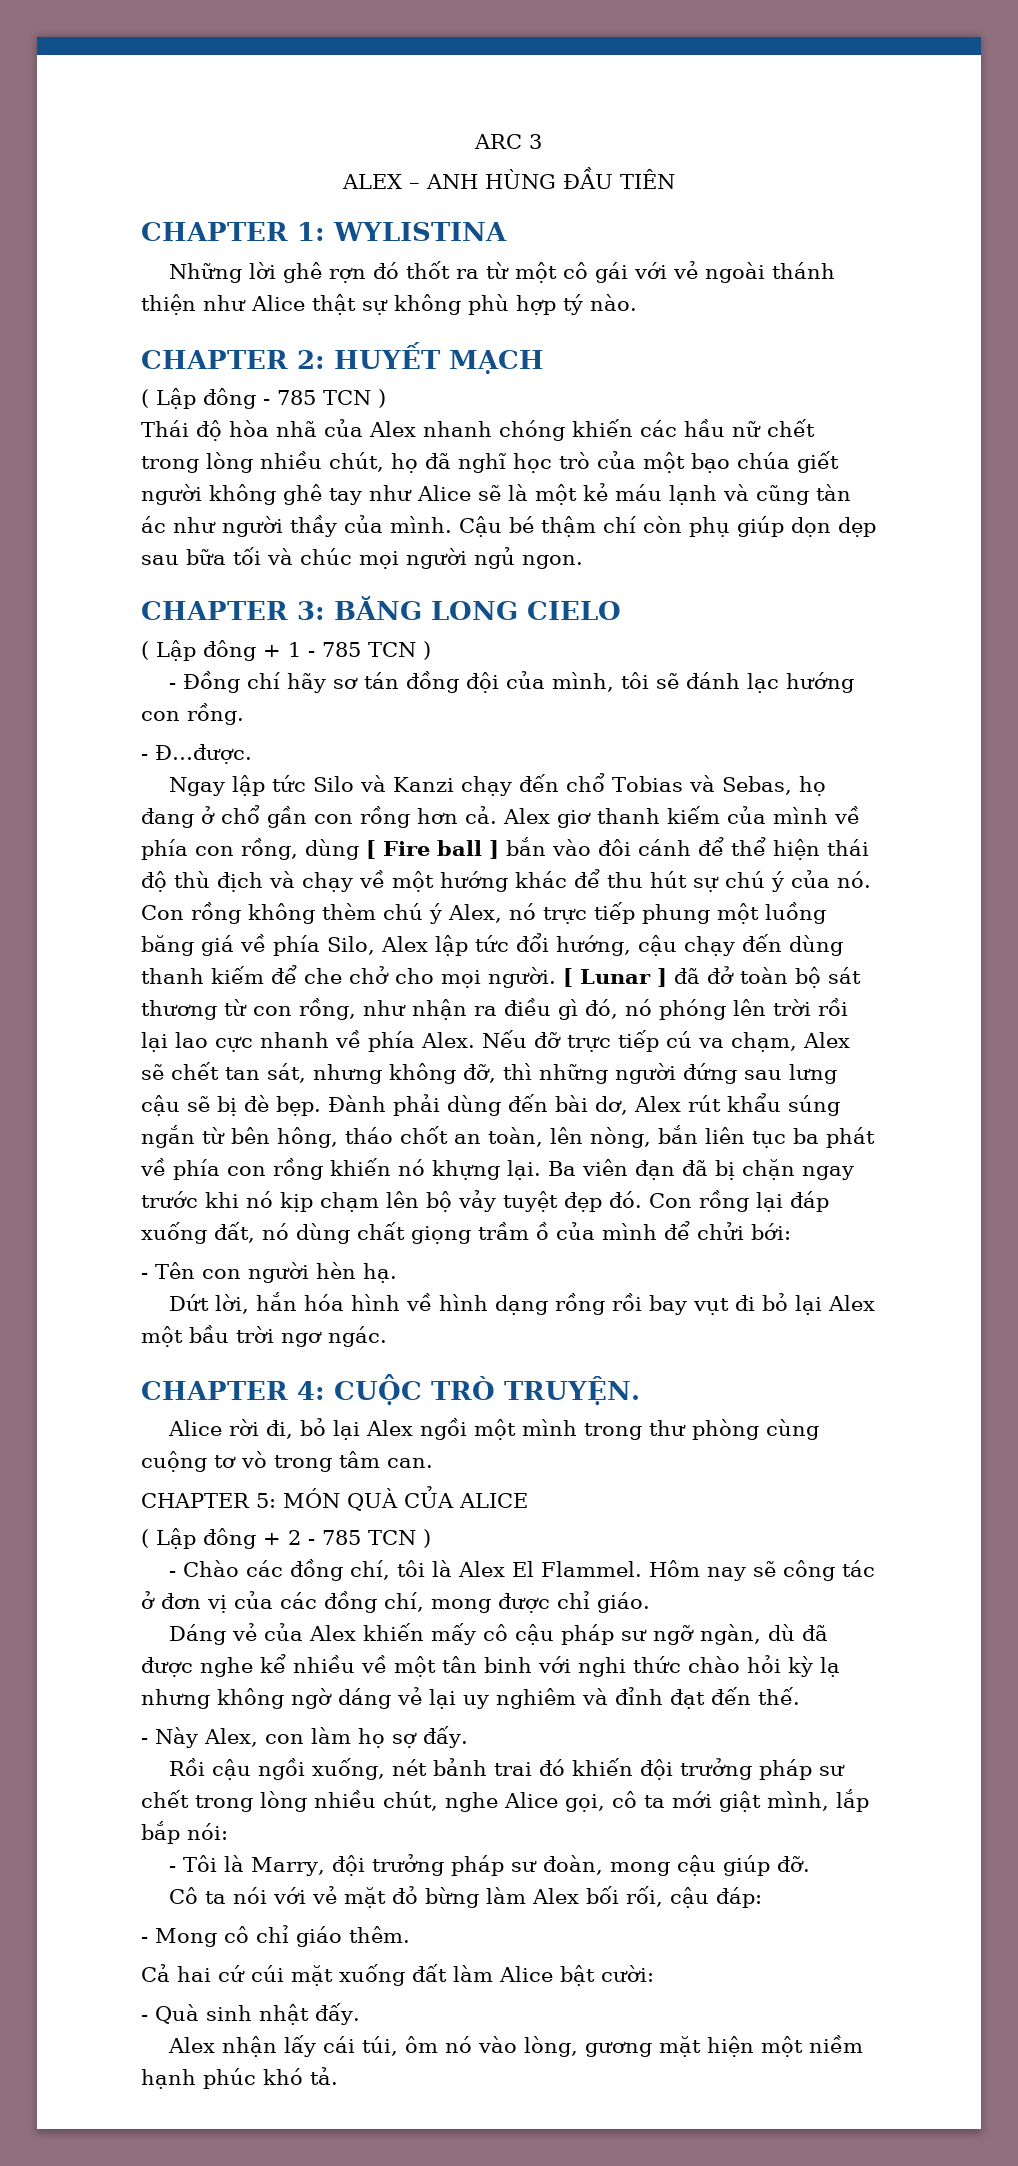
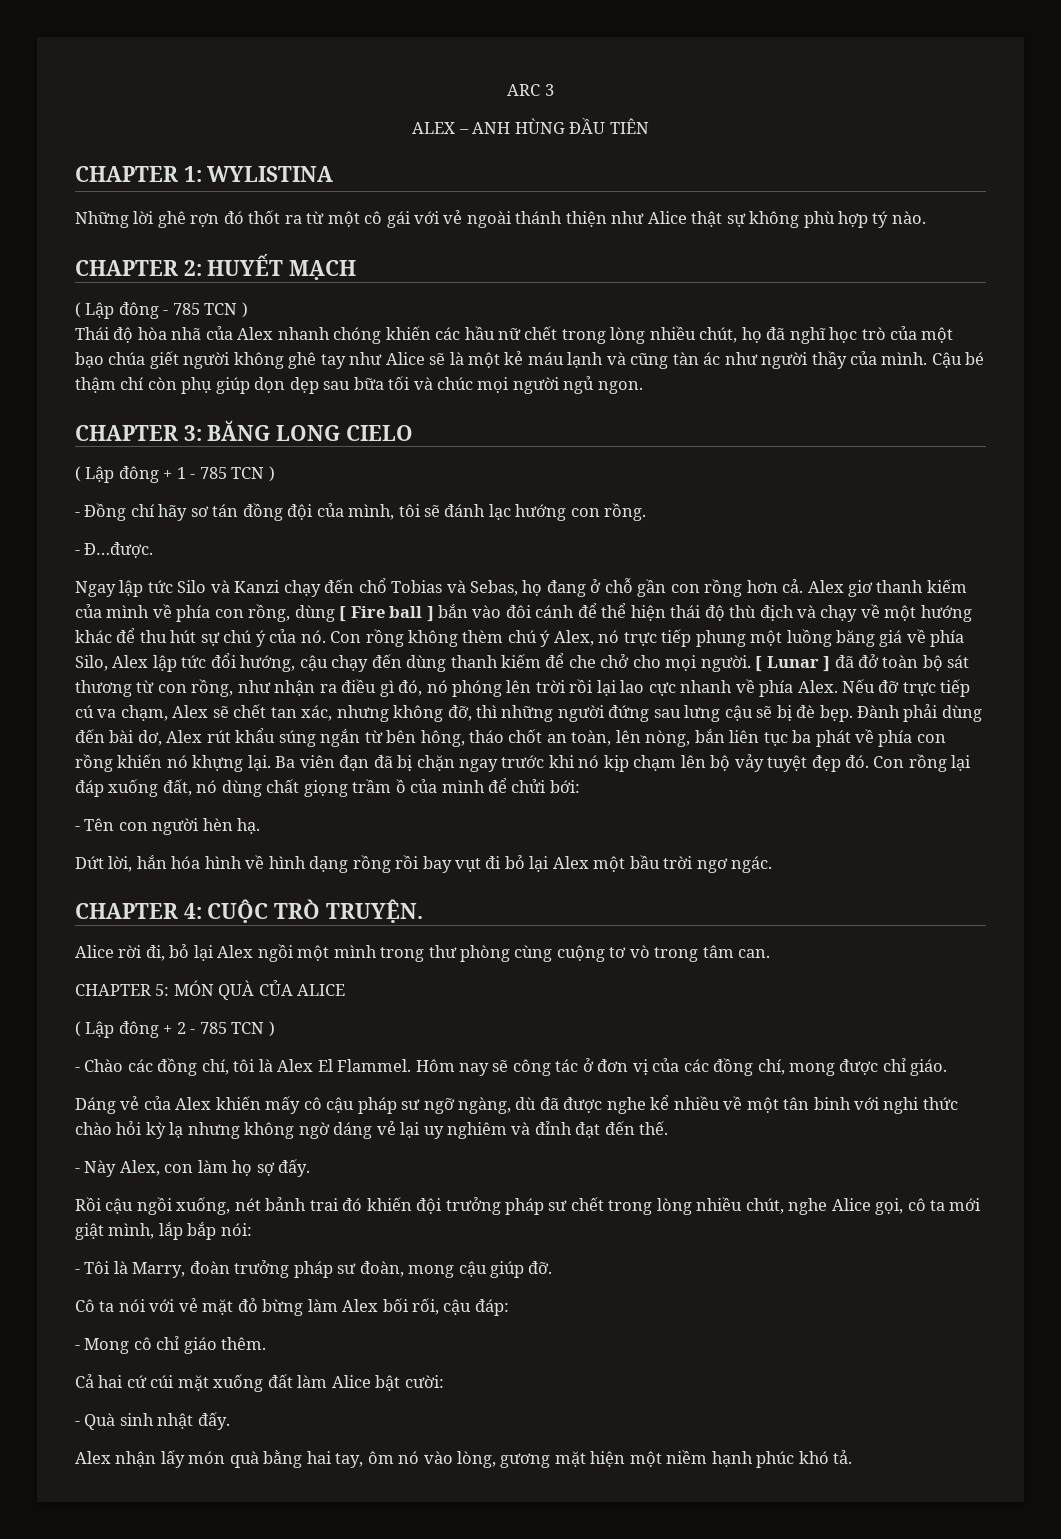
- Ngay lập tức Silo và Kanzi chạy đến chổ Tobias và Sebas, họ đang ở chổ gần con rồng hơn cả.
+ Ngay lập tức Silo và Kanzi chạy đến chổ Tobias và Sebas, họ đang ở chỗ gần con rồng hơn cả.
- Nếu đỡ trực tiếp cú va chạm, Alex sẽ chết tan sát, nhưng không đỡ, thì những người đứng sau lưng cậu sẽ bị đè bẹp.
+ Nếu đỡ trực tiếp cú va chạm, Alex sẽ chết tan xác, nhưng không đỡ, thì những người đứng sau lưng cậu sẽ bị đè bẹp.
- Dáng vẻ của Alex khiến mấy cô cậu pháp sư ngỡ ngàn, dù đã được nghe kể nhiều về một tân binh với nghi thức chào hỏi kỳ lạ nhưng không ngờ dáng vẻ lại uy nghiêm và đỉnh đạt đến thế.
+ Dáng vẻ của Alex khiến mấy cô cậu pháp sư ngỡ ngàng, dù đã được nghe kể nhiều về một tân binh với nghi thức chào hỏi kỳ lạ nhưng không ngờ dáng vẻ lại uy nghiêm và đỉnh đạt đến thế.
- - Tôi là Marry, đội trưởng pháp sư đoàn, mong cậu giúp đỡ.
+ - Tôi là Marry, đoàn trưởng pháp sư đoàn, mong cậu giúp đỡ.
- Alex nhận lấy cái túi, ôm nó vào lòng, gương mặt hiện một niềm hạnh phúc khó tả.
+ Alex nhận lấy món quà bằng hai tay, ôm nó vào lòng, gương mặt hiện một niềm hạnh phúc khó tả.

